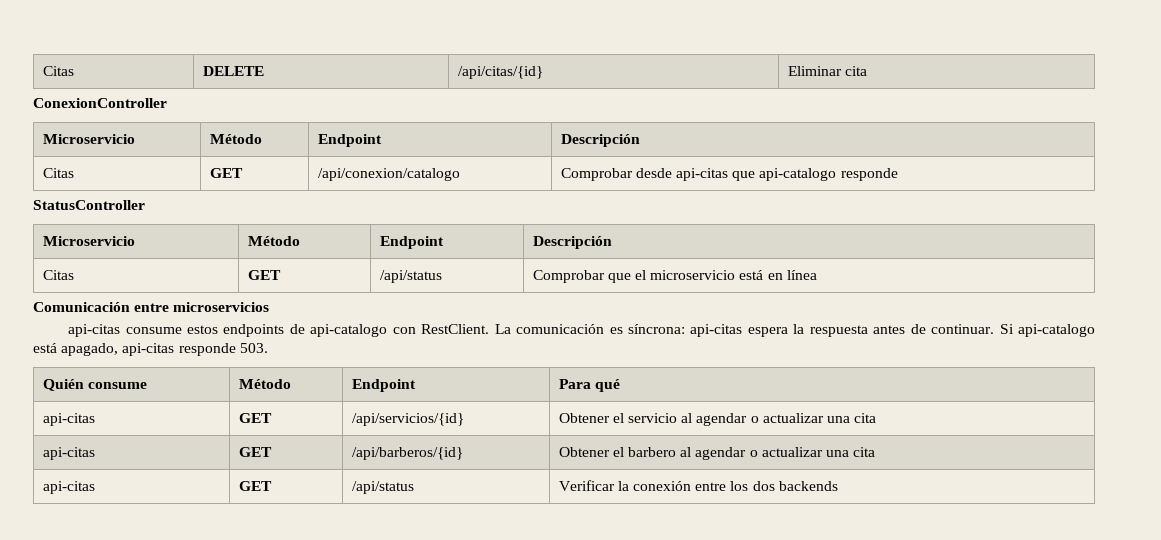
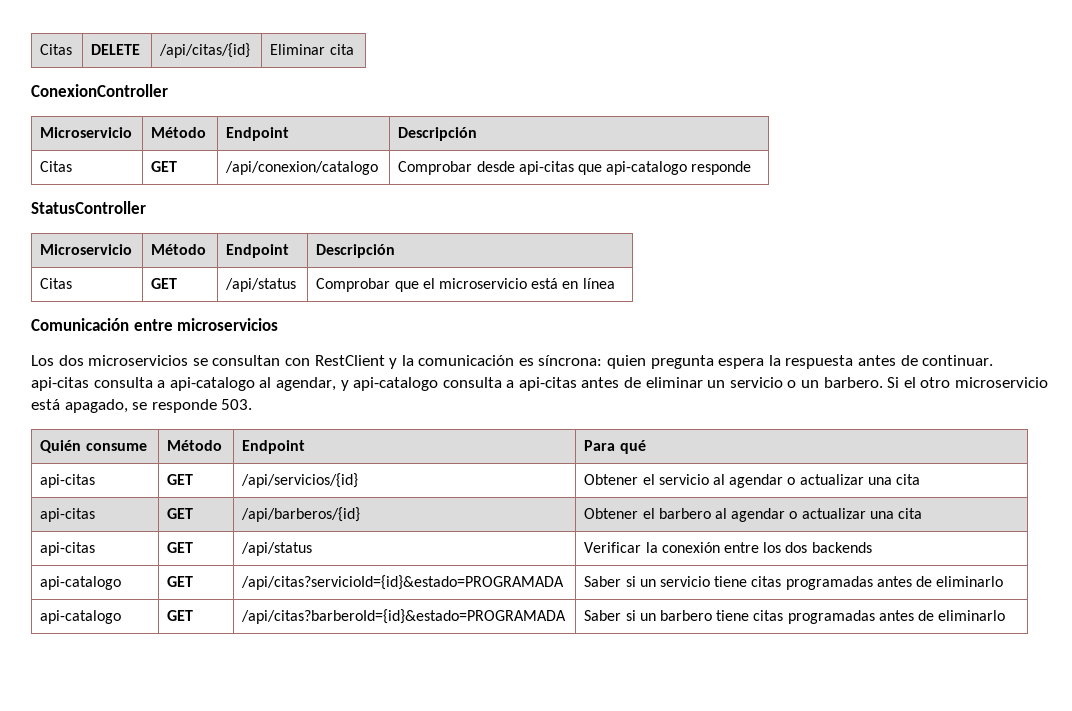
- api-citas consume estos endpoints de api-catalogo con RestClient. La comunicación es síncrona: api-citas espera la respuesta antes de continuar. Si api-catalogo está apagado, api-citas responde 503.
+ Los dos microservicios se consultan con RestClient y la comunicación es síncrona: quien pregunta espera la respuesta antes de continuar. api-citas consulta a api-catalogo al agendar, y api-catalogo consulta a api-citas antes de eliminar un servicio o un barbero. Si el otro microservicio está apagado, se responde 503.
+ api-catalogo | GET | /api/citas?servicioId={id}&estado=PROGRAMADA | Saber si un servicio tiene citas programadas antes de eliminarlo
+ api-catalogo | GET | /api/citas?barberoId={id}&estado=PROGRAMADA | Saber si un barbero tiene citas programadas antes de eliminarlo

